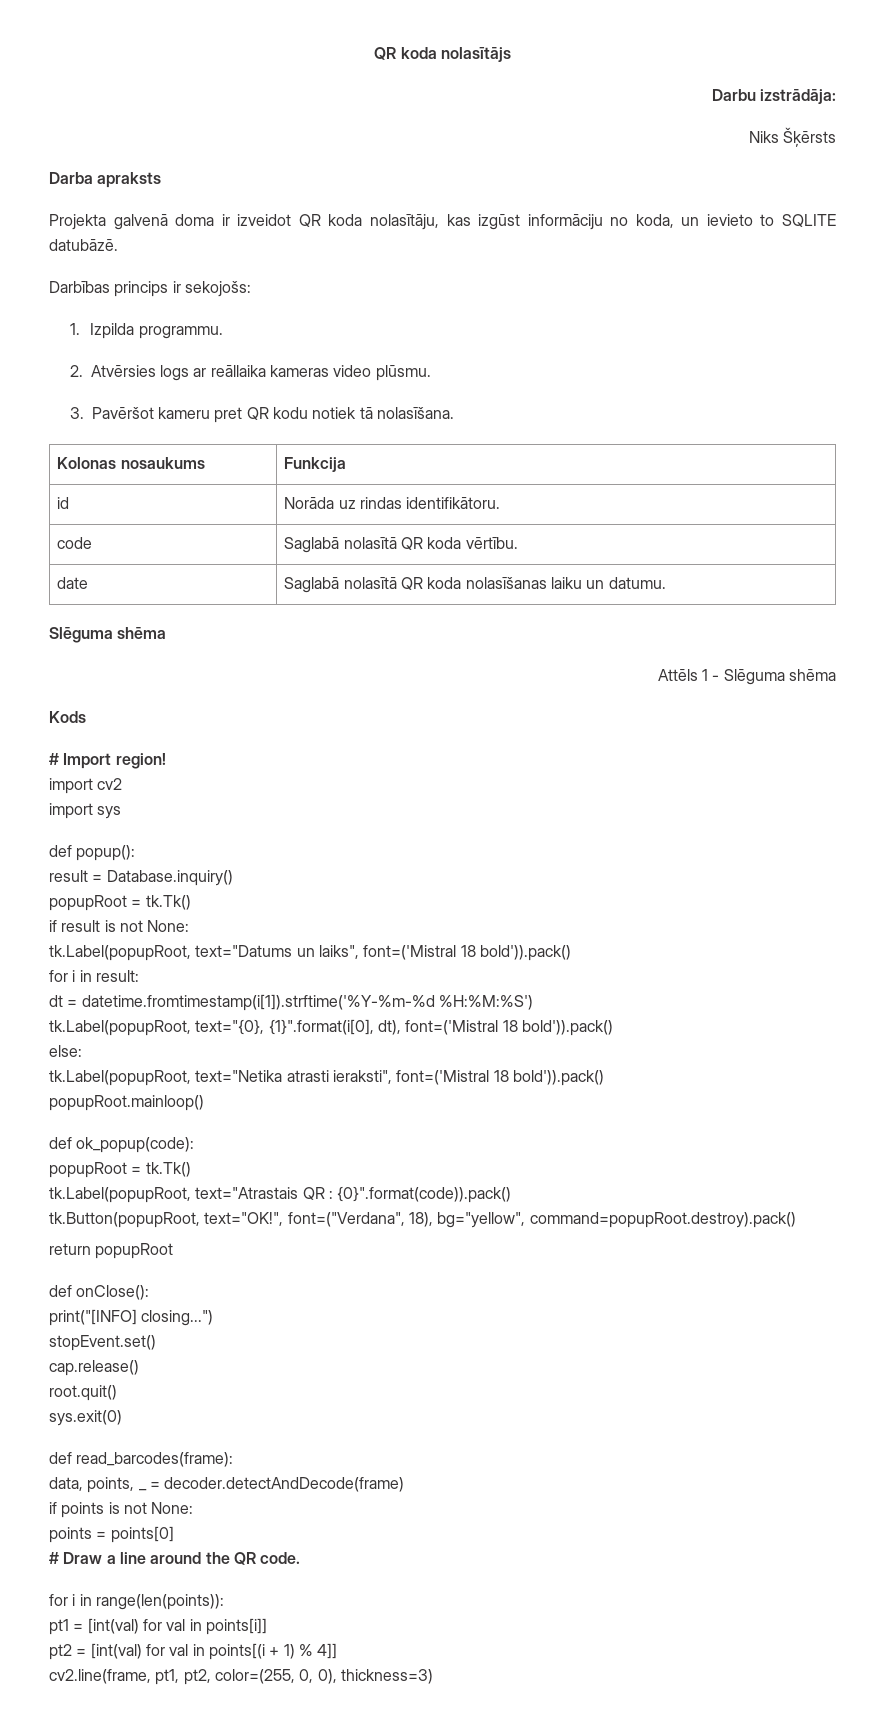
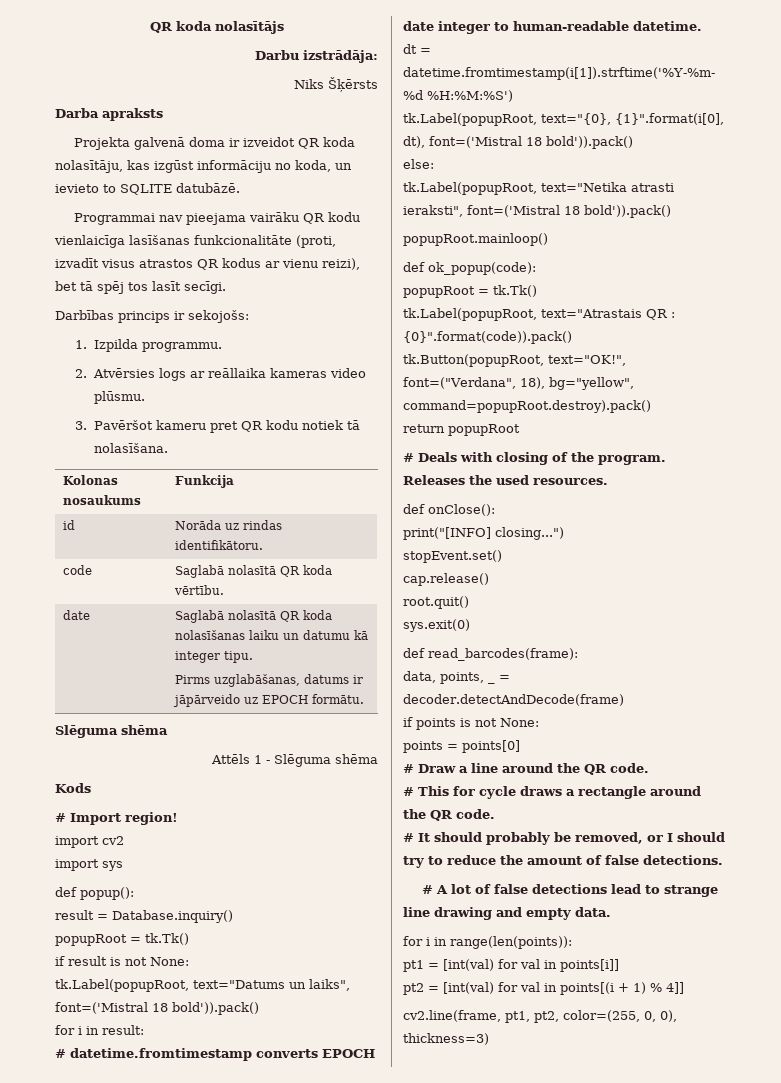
+ Programmai nav pieejama vairāku QR kodu vienlaicīga lasīšanas funkcionalitāte (proti, izvadīt visus atrastos QR kodus ar vienu reizi), bet tā spēj tos lasīt secīgi.
- date | Saglabā nolasītā QR koda nolasīšanas laiku un datumu.
+ date | Saglabā nolasītā QR koda nolasīšanas laiku un datumu kā integer tipu.
+ Pirms uzglabāšanas, datums ir jāpārveido uz EPOCH formātu.
+ # datetime.fromtimestamp converts EPOCH date integer to human-readable datetime.
+ # Deals with closing of the program. Releases the used resources.
+ # This for cycle draws a rectangle around the QR code.
+ # It should probably be removed, or I should try to reduce the amount of false detections.
+ # A lot of false detections lead to strange line drawing and empty data.

